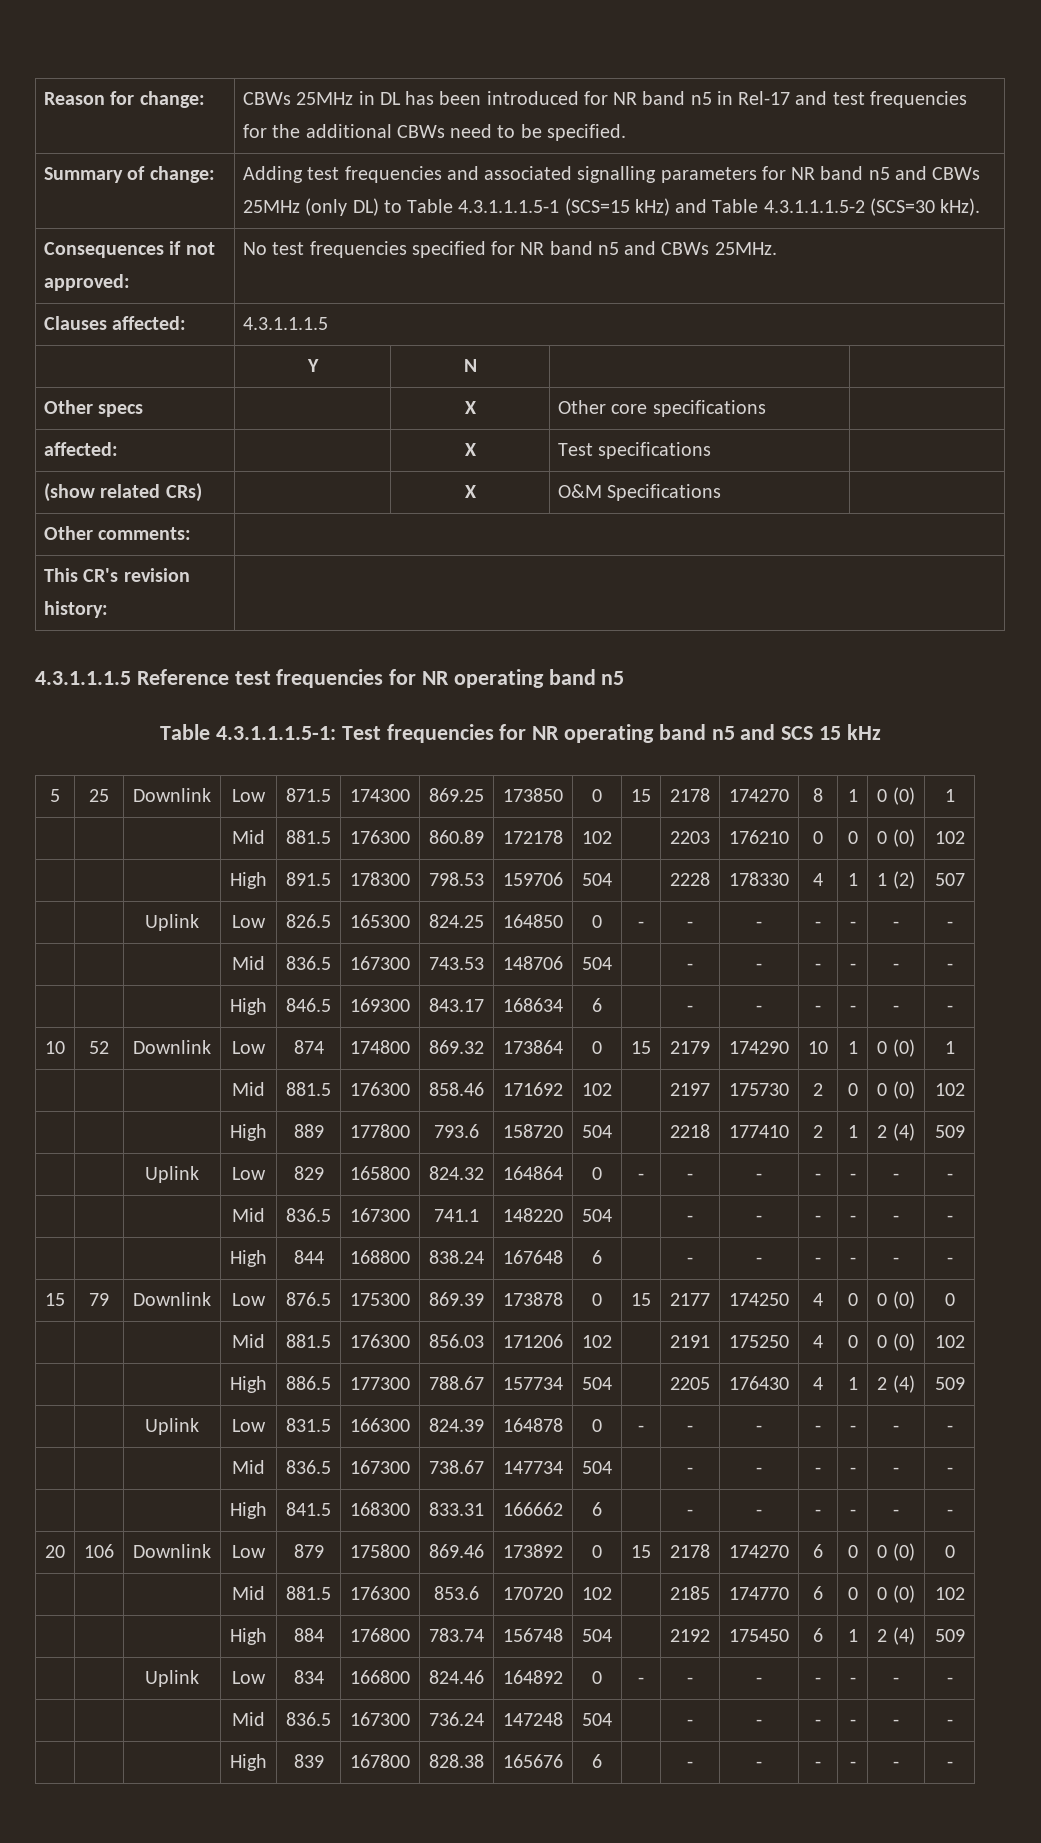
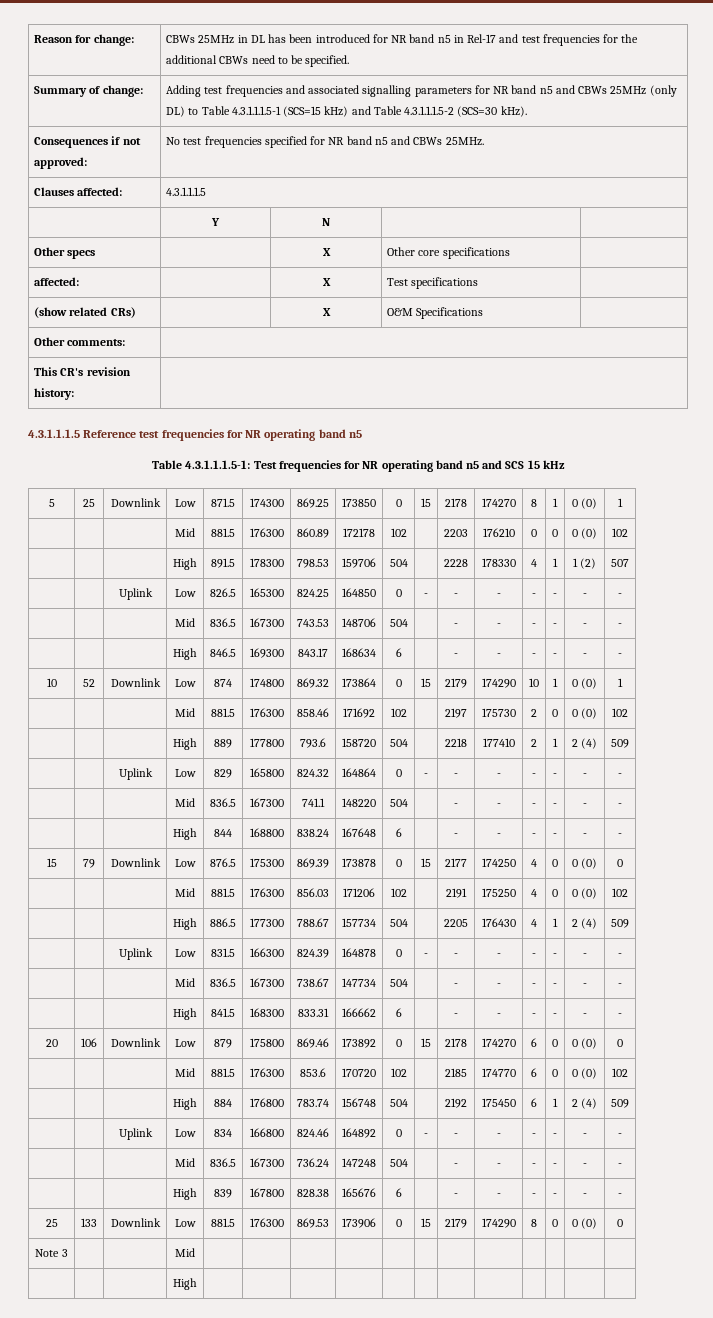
+ 25 | 133 | Downlink | Low | 881.5 | 176300 | 869.53 | 173906 | 0 | 15 | 2179 | 174290 | 8 | 0 | 0 (0) | 0
+ Note 3 | | | Mid | | | | | | | | | | | |
+ | | | High | | | | | | | | | | | |

